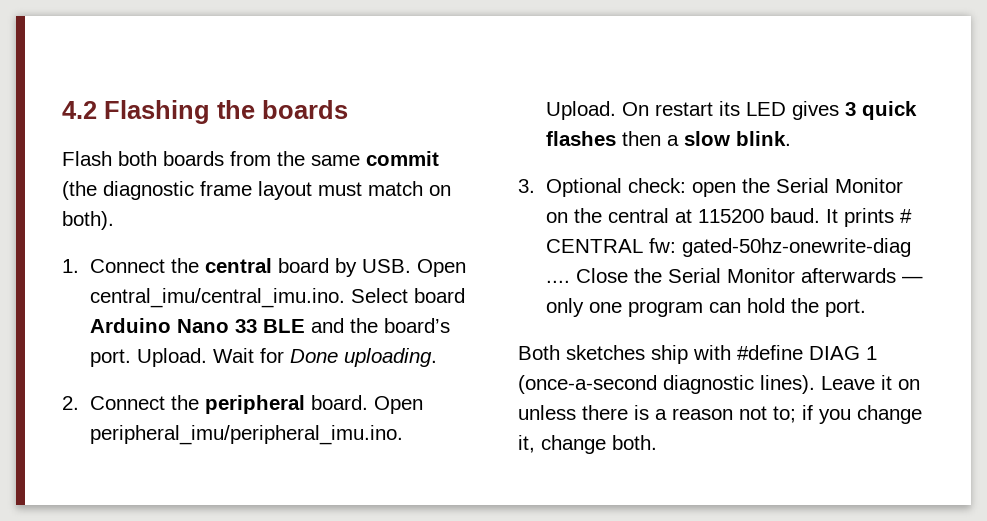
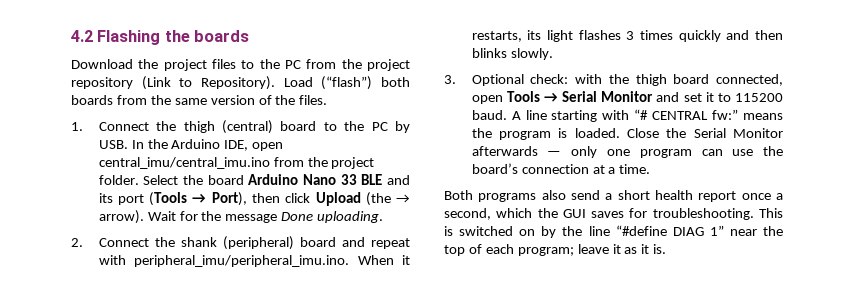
- Flash both boards from the same commit (the diagnostic frame layout must match on both).
- 1. Connect the central board by USB. Open central_imu/central_imu.ino. Select board Arduino Nano 33 BLE and the board’s port. Upload. Wait for Done uploading.
+ Download the project files to the PC from the project repository (Link to Repository). Load (“flash”) both boards from the same version of the files.
+ 1. Connect the thigh (central) board to the PC by USB. In the Arduino IDE, open central_imu/central_imu.ino from the project folder. Select the board Arduino Nano 33 BLE and its port (Tools → Port), then click Upload (the → arrow). Wait for the message Done uploading.
- 2. Connect the peripheral board. Open peripheral_imu/peripheral_imu.ino. Upload. On restart its LED gives 3 quick flashes then a slow blink.
- 3. Optional check: open the Serial Monitor on the central at 115200 baud. It prints # CENTRAL fw: gated-50hz-onewrite-diag ....
+ 2. Connect the shank (peripheral) board and repeat with peripheral_imu/peripheral_imu.ino. When it restarts, its light flashes 3 times quickly and then blinks slowly.
+ 3. Optional check: with the thigh board connected, open Tools → Serial Monitor and set it to 115200 baud. A line starting with “# CENTRAL fw:” means the program is loaded.
- Close the Serial Monitor afterwards — only one program can hold the port.
- Both sketches ship with #define DIAG 1 (once-a-second diagnostic lines). Leave it on unless there is a reason not to; if you change it, change both.
+ Close the Serial Monitor afterwards — only one program can use the board’s connection at a time.
+ Both programs also send a short health report once a second, which the GUI saves for troubleshooting. This is switched on by the line “#define DIAG 1” near the top of each program; leave it as it is.

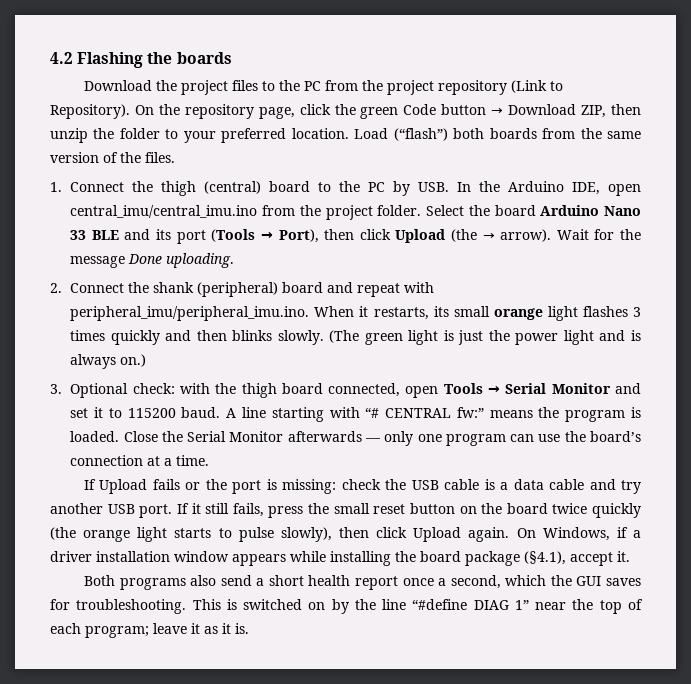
+ On the repository page, click the green Code button → Download ZIP, then unzip the folder to your preferred location.
- 2. Connect the shank (peripheral) board and repeat with peripheral_imu/peripheral_imu.ino. When it restarts, its light flashes 3 times quickly and then blinks slowly.
+ 2. Connect the shank (peripheral) board and repeat with peripheral_imu/peripheral_imu.ino. When it restarts, its small orange light flashes 3 times quickly and then blinks slowly. (The green light is just the power light and is always on.)
+ If Upload fails or the port is missing: check the USB cable is a data cable and try another USB port. If it still fails, press the small reset button on the board twice quickly (the orange light starts to pulse slowly), then click Upload again. On Windows, if a driver installation window appears while installing the board package (§4.1), accept it.

